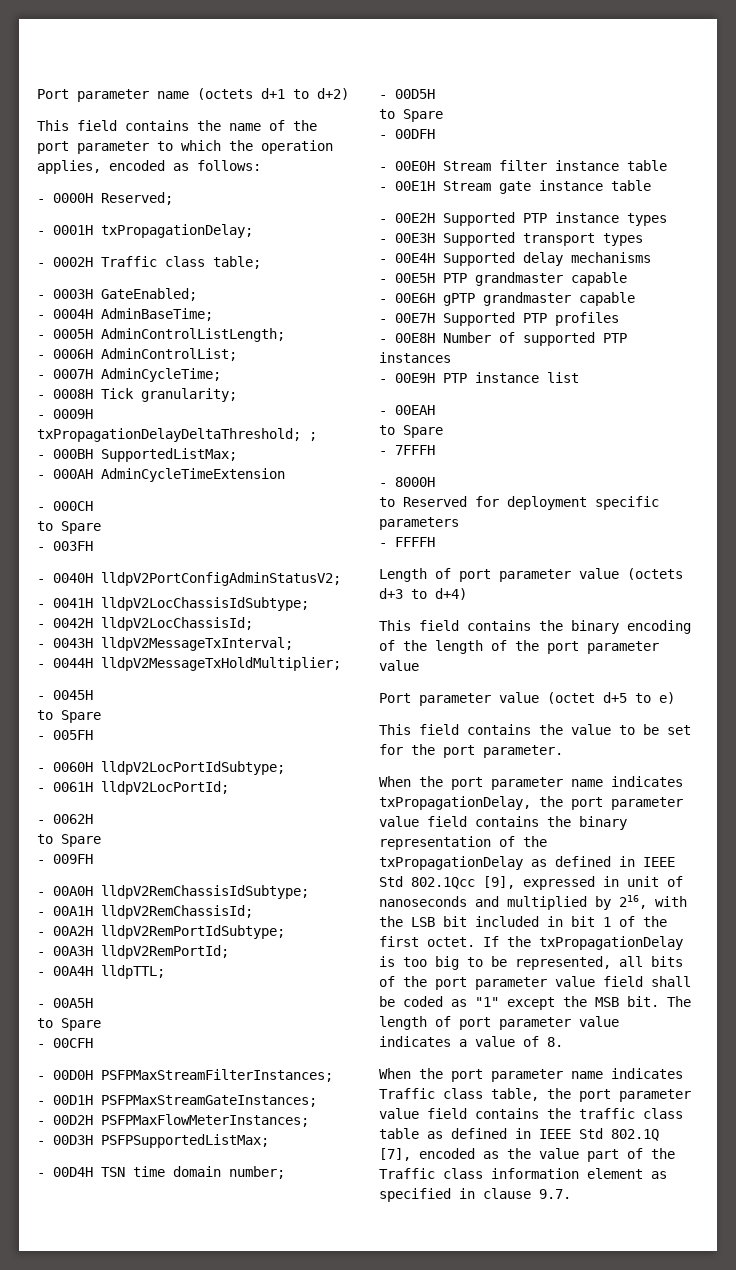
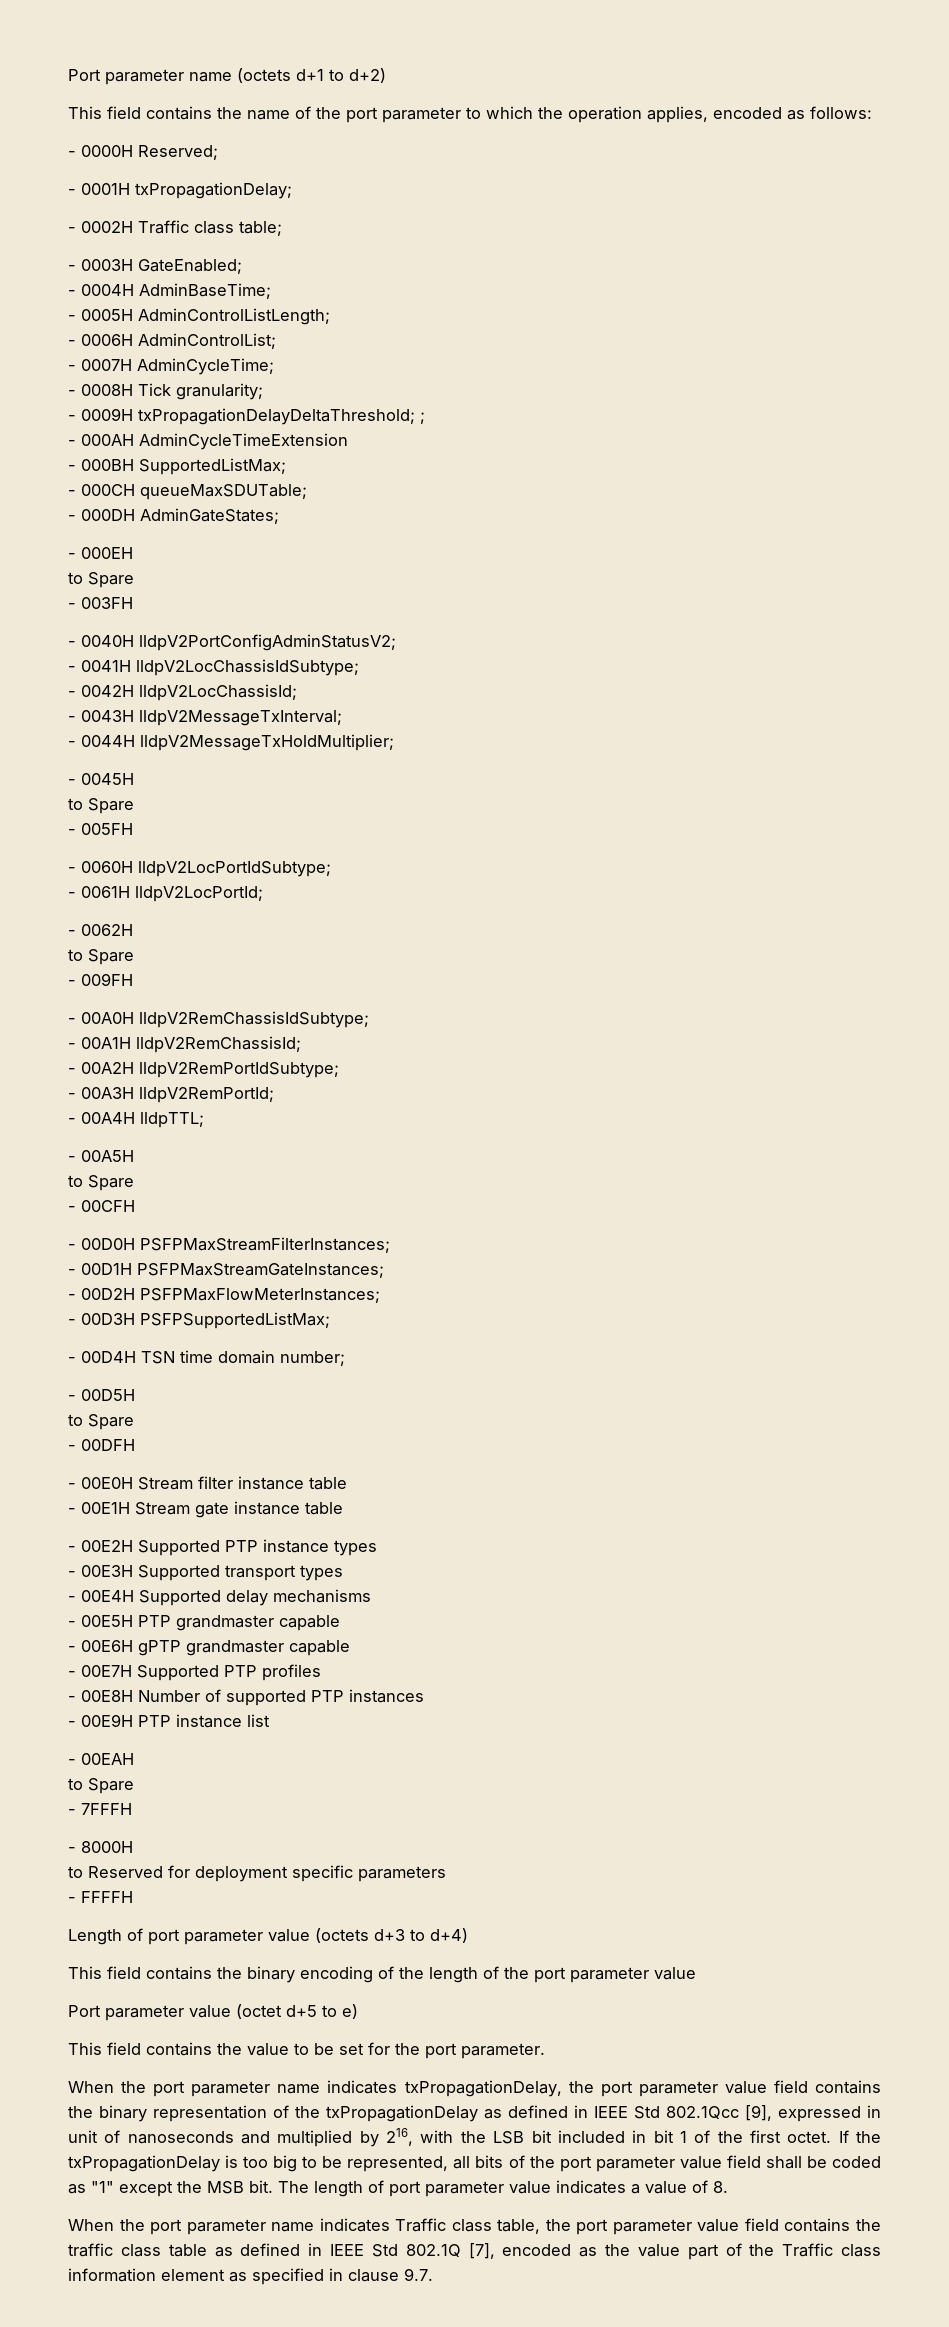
+ - 000AH AdminCycleTimeExtension
- - 000AH AdminCycleTimeExtension
- - 000CH
+ - 000CH queueMaxSDUTable;
+ - 000DH AdminGateStates;
+ - 000EH

